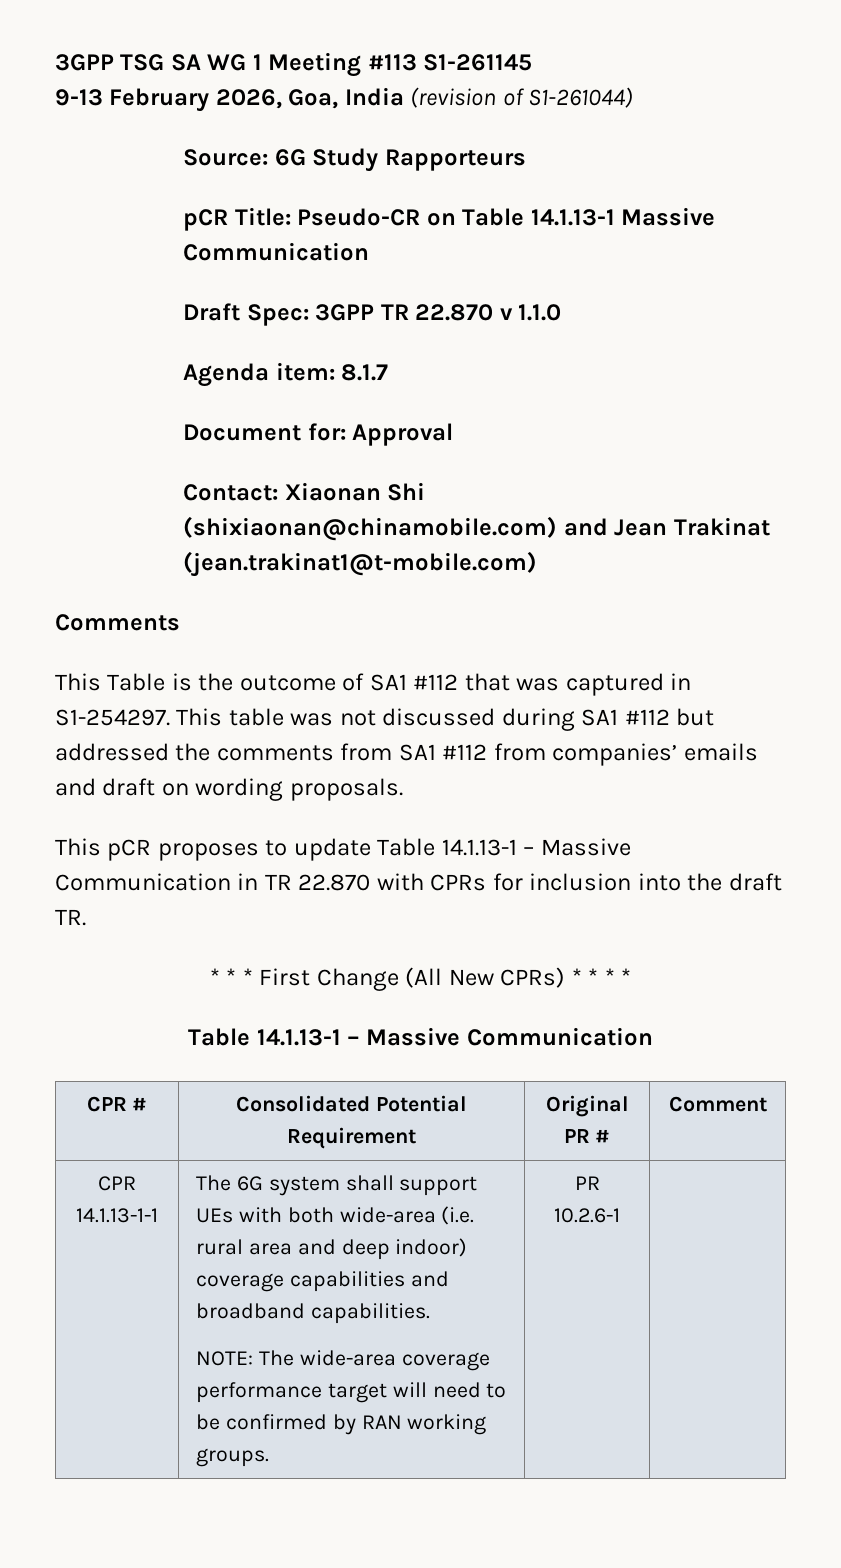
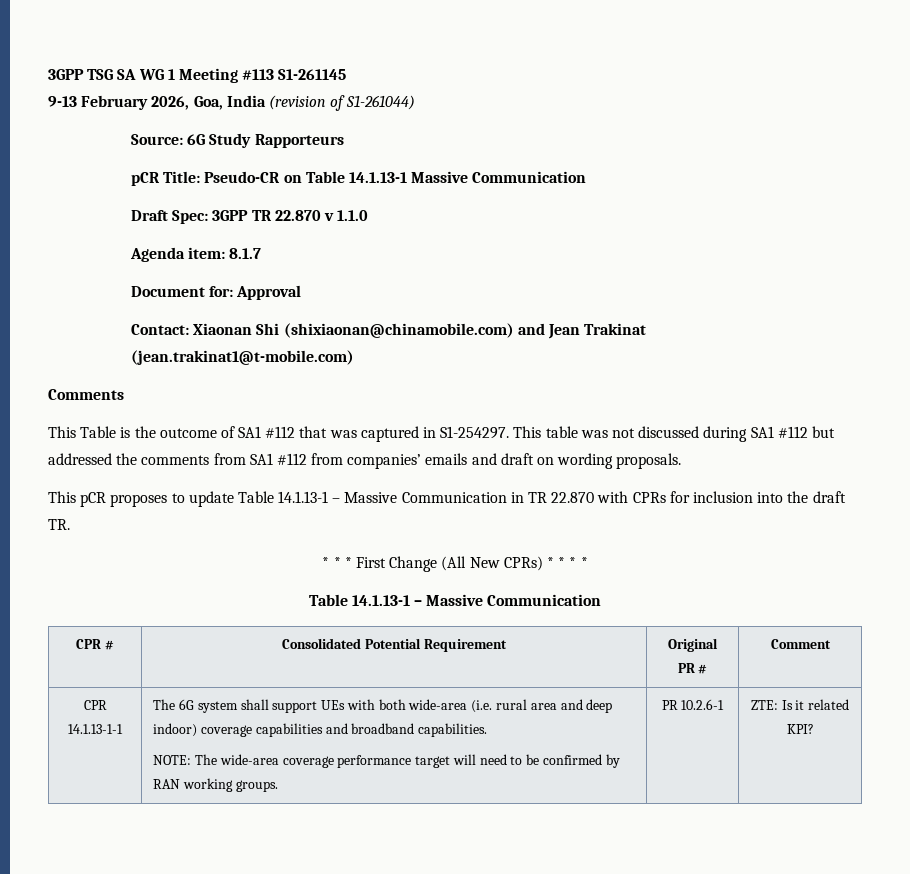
+ ZTE: Is it related KPI?

